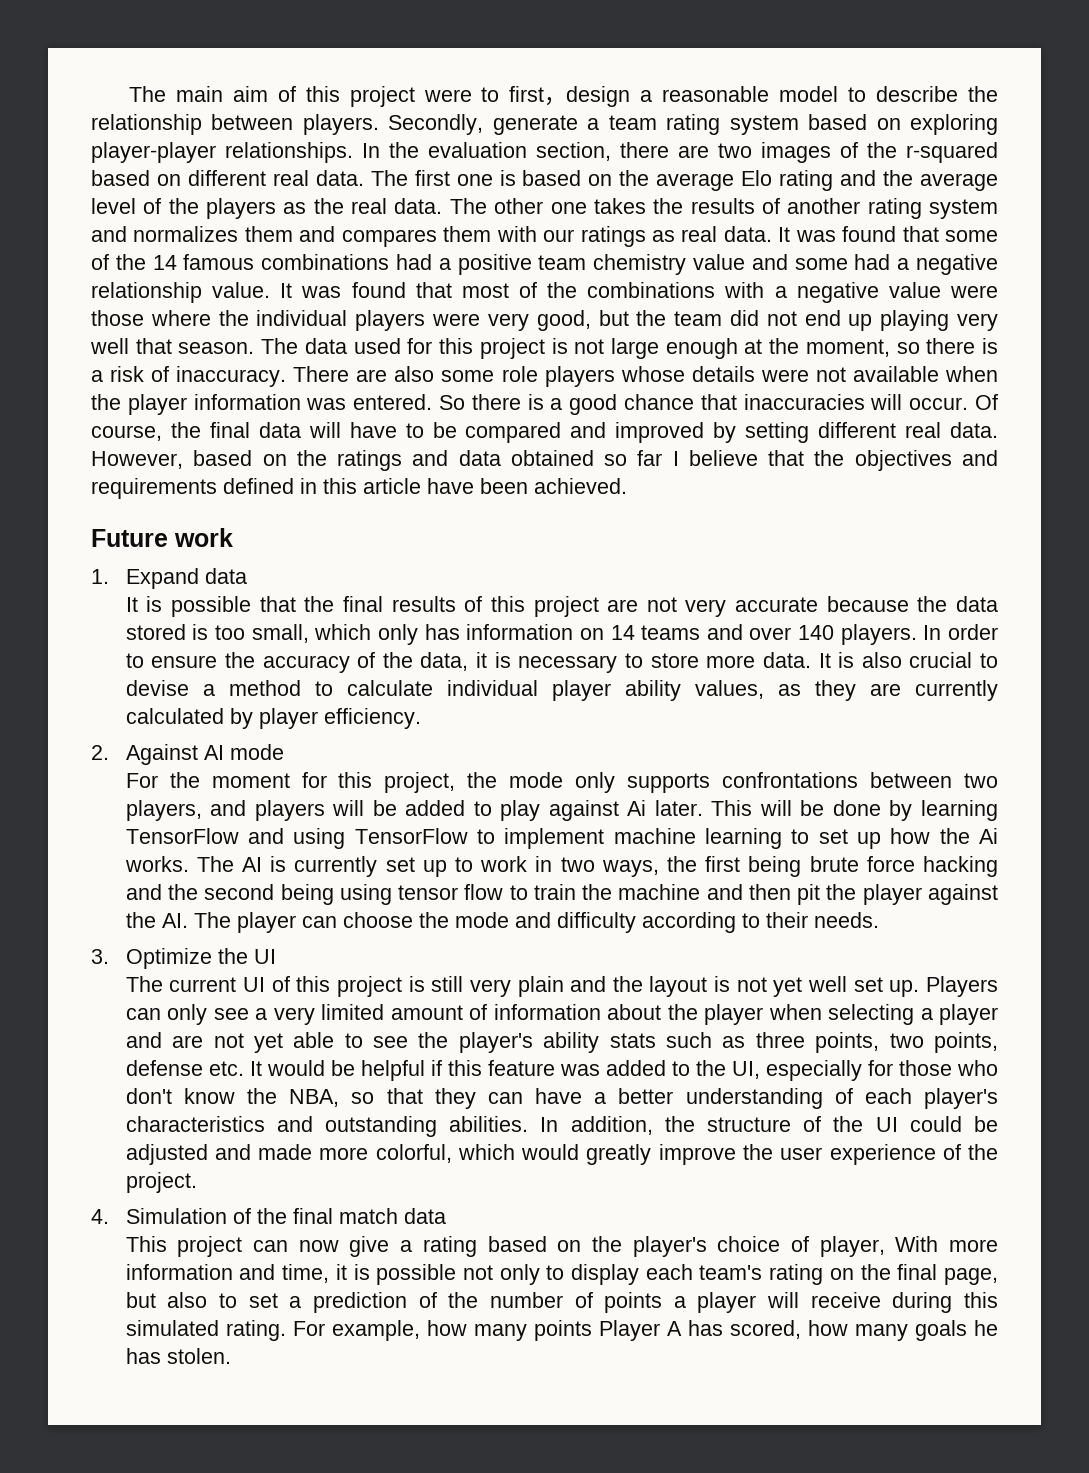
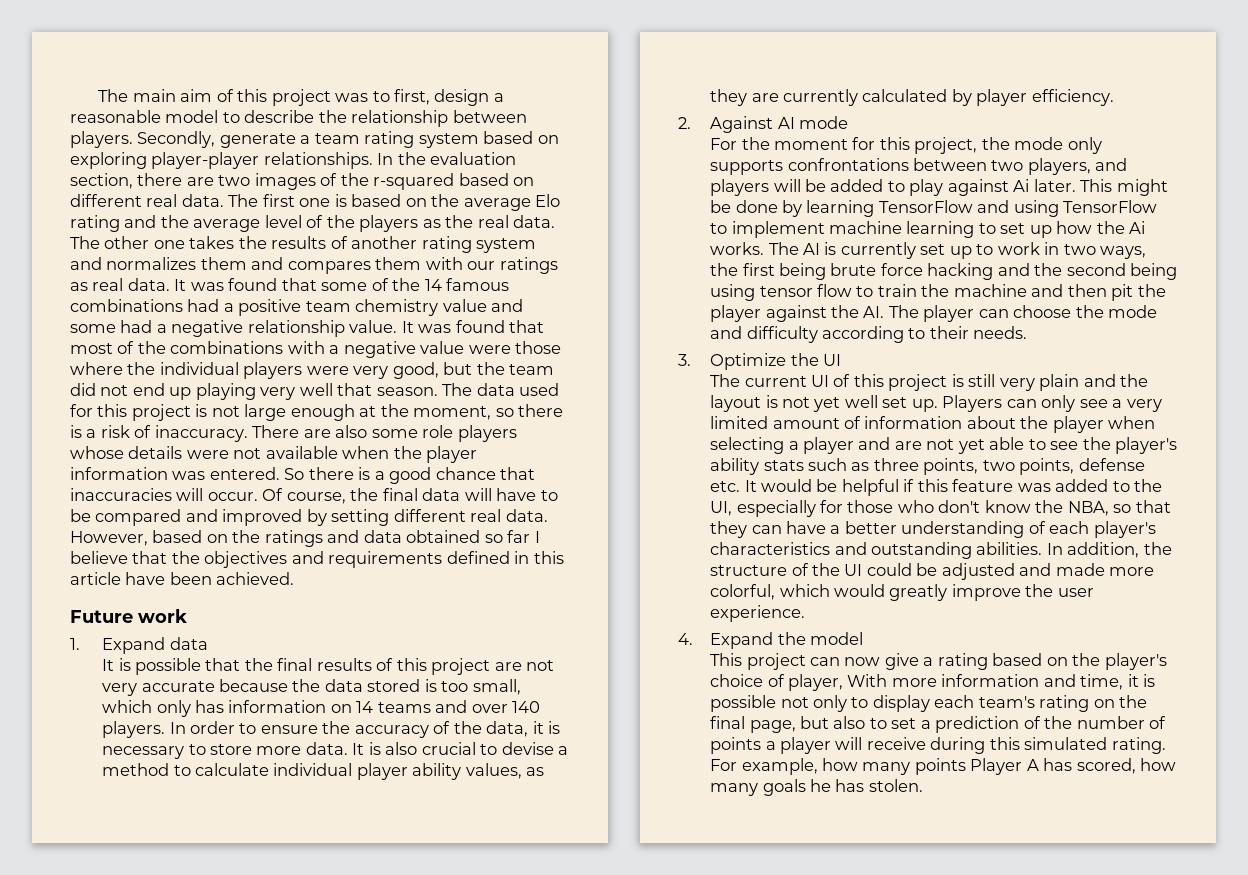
- The main aim of this project were to first，design a reasonable model to describe the relationship between players.
+ The main aim of this project was to first, design a reasonable model to describe the relationship between players.
- This will be done by learning TensorFlow and using TensorFlow to implement machine learning to set up how the Ai works.
+ This might be done by learning TensorFlow and using TensorFlow to implement machine learning to set up how the Ai works.
- In addition, the structure of the UI could be adjusted and made more colorful, which would greatly improve the user experience of the project.
- 4. Simulation of the final match data
+ In addition, the structure of the UI could be adjusted and made more colorful, which would greatly improve the user experience.
+ 4. Expand the model

